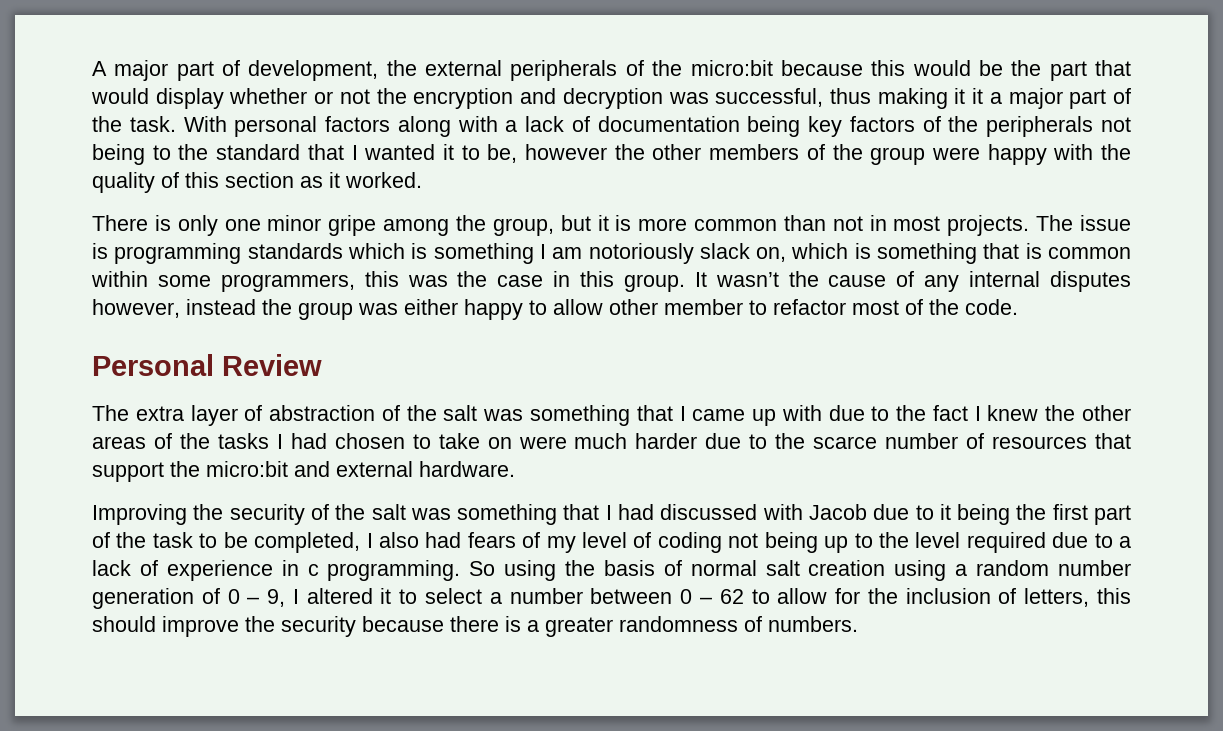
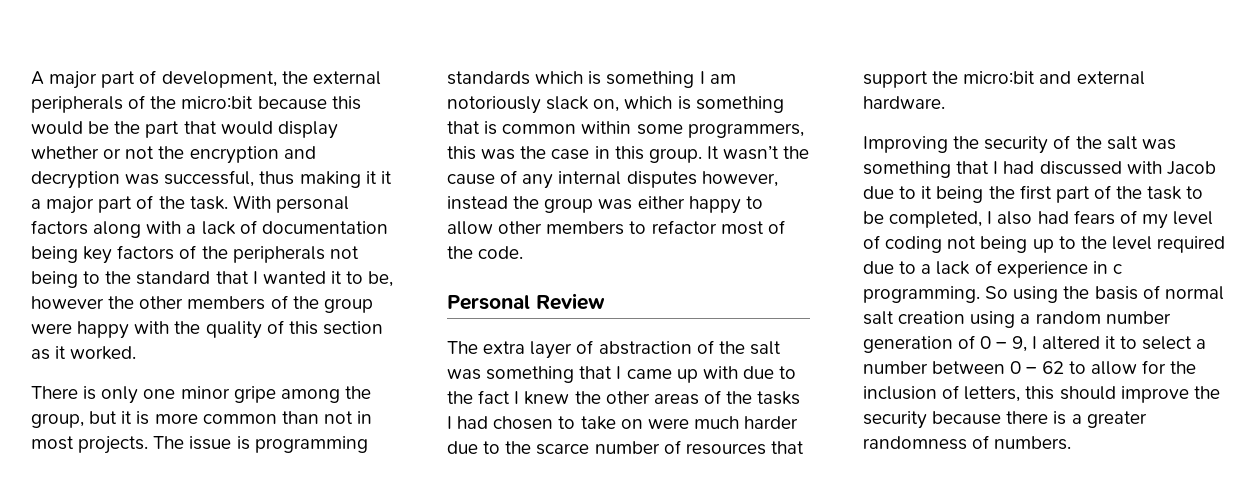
- It wasn’t the cause of any internal disputes however, instead the group was either happy to allow other member to refactor most of the code.
+ It wasn’t the cause of any internal disputes however, instead the group was either happy to allow other members to refactor most of the code.

